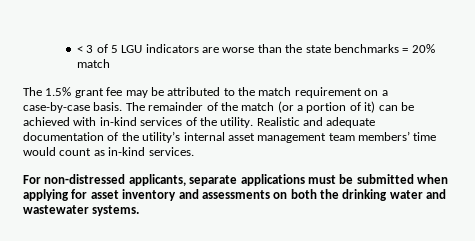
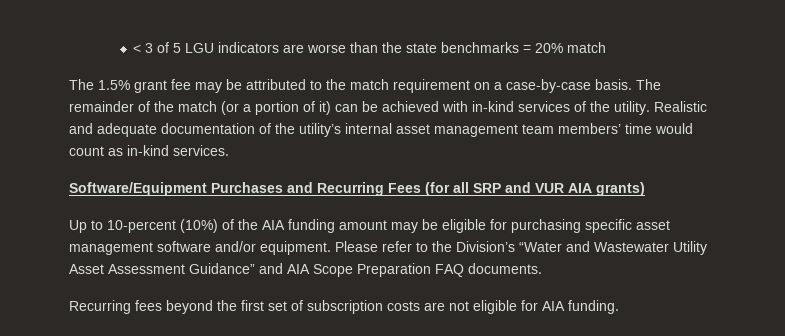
- For non-distressed applicants, separate applications must be submitted when applying for asset inventory and assessments on both the drinking water and wastewater systems.
+ Software/Equipment Purchases and Recurring Fees (for all SRP and VUR AIA grants)
+ Up to 10-percent (10%) of the AIA funding amount may be eligible for purchasing specific asset management software and/or equipment. Please refer to the Division’s “Water and Wastewater Utility Asset Assessment Guidance” and AIA Scope Preparation FAQ documents.
+ Recurring fees beyond the first set of subscription costs are not eligible for AIA funding.

